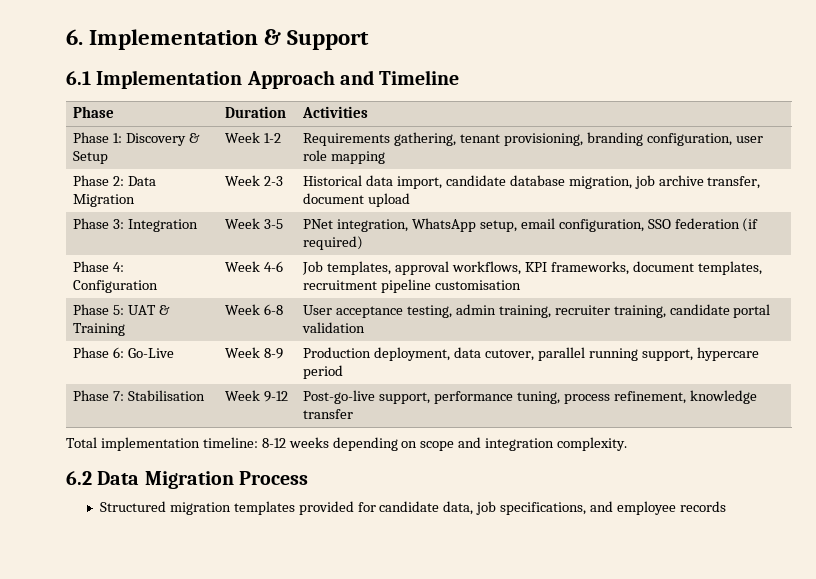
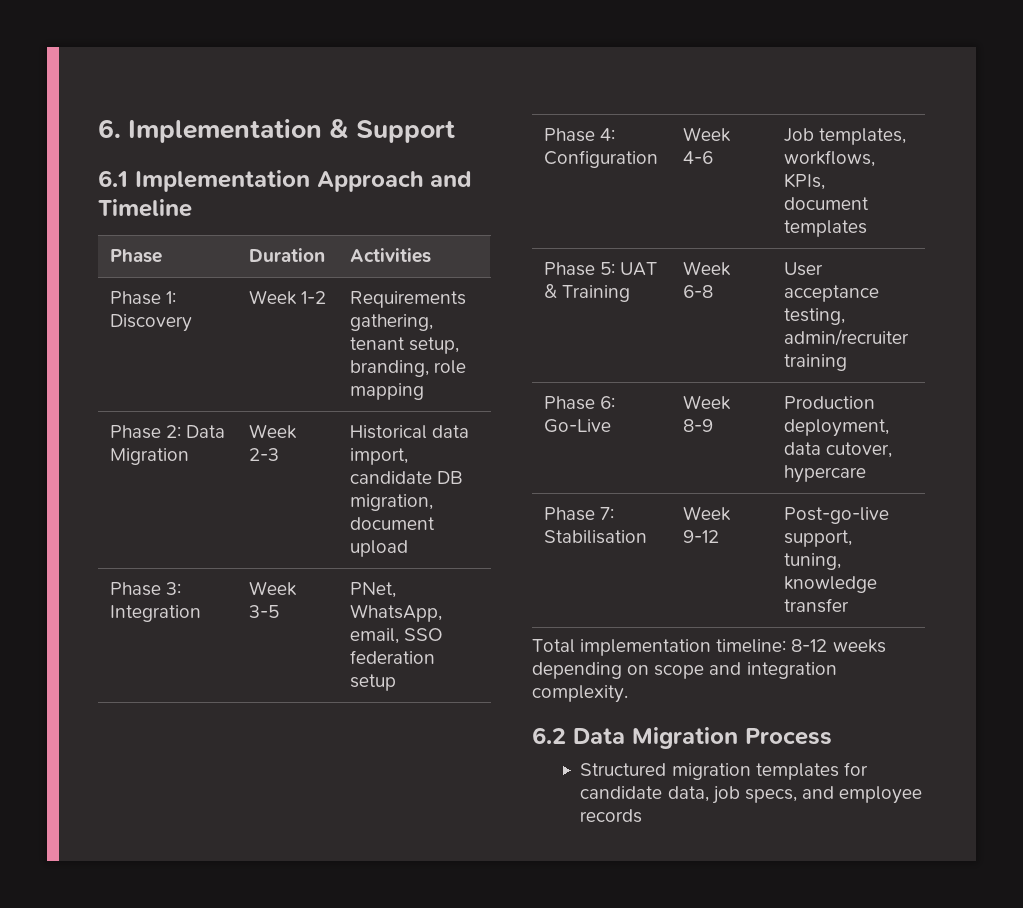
- Phase 1: Discovery & Setup | Week 1-2 | Requirements gathering, tenant provisioning, branding configuration, user role mapping
+ Phase 1: Discovery | Week 1-2 | Requirements gathering, tenant setup, branding, role mapping
- Phase 2: Data Migration | Week 2-3 | Historical data import, candidate database migration, job archive transfer, document upload
+ Phase 2: Data Migration | Week 2-3 | Historical data import, candidate DB migration, document upload
- Phase 3: Integration | Week 3-5 | PNet integration, WhatsApp setup, email configuration, SSO federation (if required)
+ Phase 3: Integration | Week 3-5 | PNet, WhatsApp, email, SSO federation setup
- Phase 4: Configuration | Week 4-6 | Job templates, approval workflows, KPI frameworks, document templates, recruitment pipeline customisation
+ Phase 4: Configuration | Week 4-6 | Job templates, workflows, KPIs, document templates
- Phase 5: UAT & Training | Week 6-8 | User acceptance testing, admin training, recruiter training, candidate portal validation
+ Phase 5: UAT & Training | Week 6-8 | User acceptance testing, admin/recruiter training
- Phase 6: Go-Live | Week 8-9 | Production deployment, data cutover, parallel running support, hypercare period
+ Phase 6: Go-Live | Week 8-9 | Production deployment, data cutover, hypercare
- Phase 7: Stabilisation | Week 9-12 | Post-go-live support, performance tuning, process refinement, knowledge transfer
+ Phase 7: Stabilisation | Week 9-12 | Post-go-live support, tuning, knowledge transfer
- Structured migration templates provided for candidate data, job specifications, and employee records
+ Structured migration templates for candidate data, job specs, and employee records

